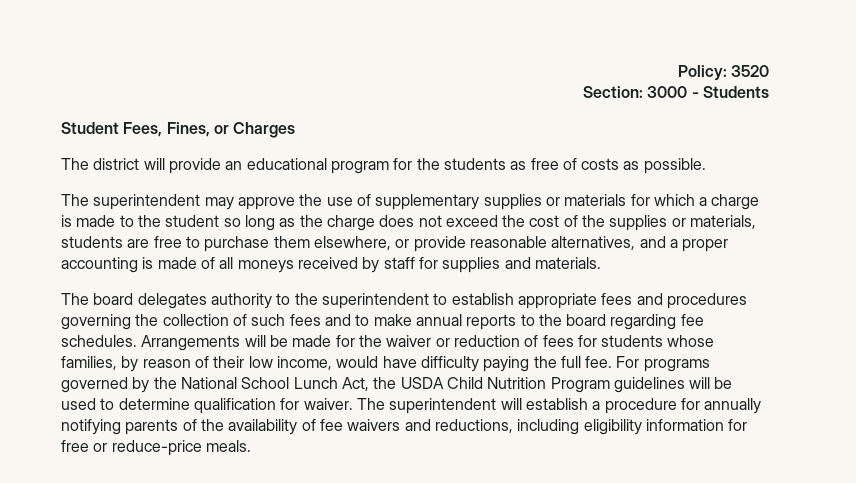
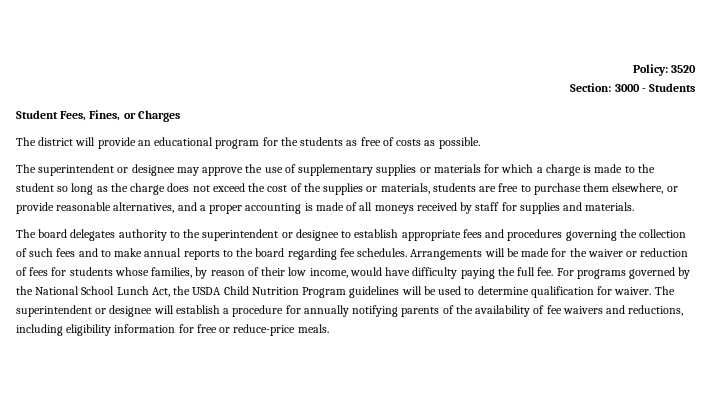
- The superintendent may approve the use of supplementary supplies or materials for which a charge is made to the student so long as the charge does not exceed the cost of the supplies or materials, students are free to purchase them elsewhere, or provide reasonable alternatives, and a proper accounting is made of all moneys received by staff for supplies and materials.
+ The superintendent or designee may approve the use of supplementary supplies or materials for which a charge is made to the student so long as the charge does not exceed the cost of the supplies or materials, students are free to purchase them elsewhere, or provide reasonable alternatives, and a proper accounting is made of all moneys received by staff for supplies and materials.
- The board delegates authority to the superintendent to establish appropriate fees and procedures governing the collection of such fees and to make annual reports to the board regarding fee schedules.
+ The board delegates authority to the superintendent or designee to establish appropriate fees and procedures governing the collection of such fees and to make annual reports to the board regarding fee schedules.
- The superintendent will establish a procedure for annually notifying parents of the availability of fee waivers and reductions, including eligibility information for free or reduce-price meals.
+ The superintendent or designee will establish a procedure for annually notifying parents of the availability of fee waivers and reductions, including eligibility information for free or reduce-price meals.

